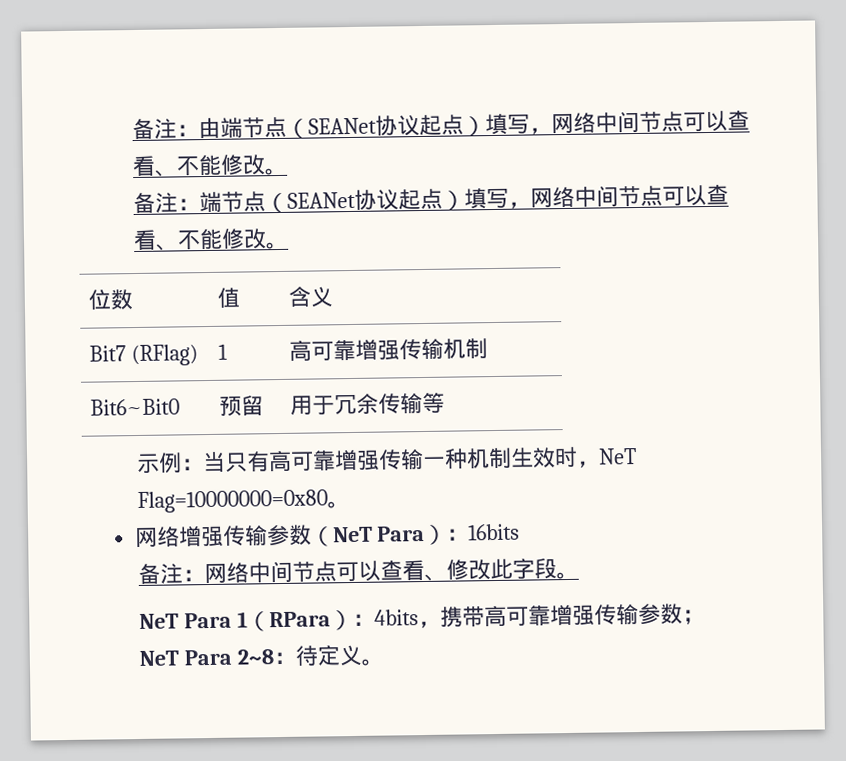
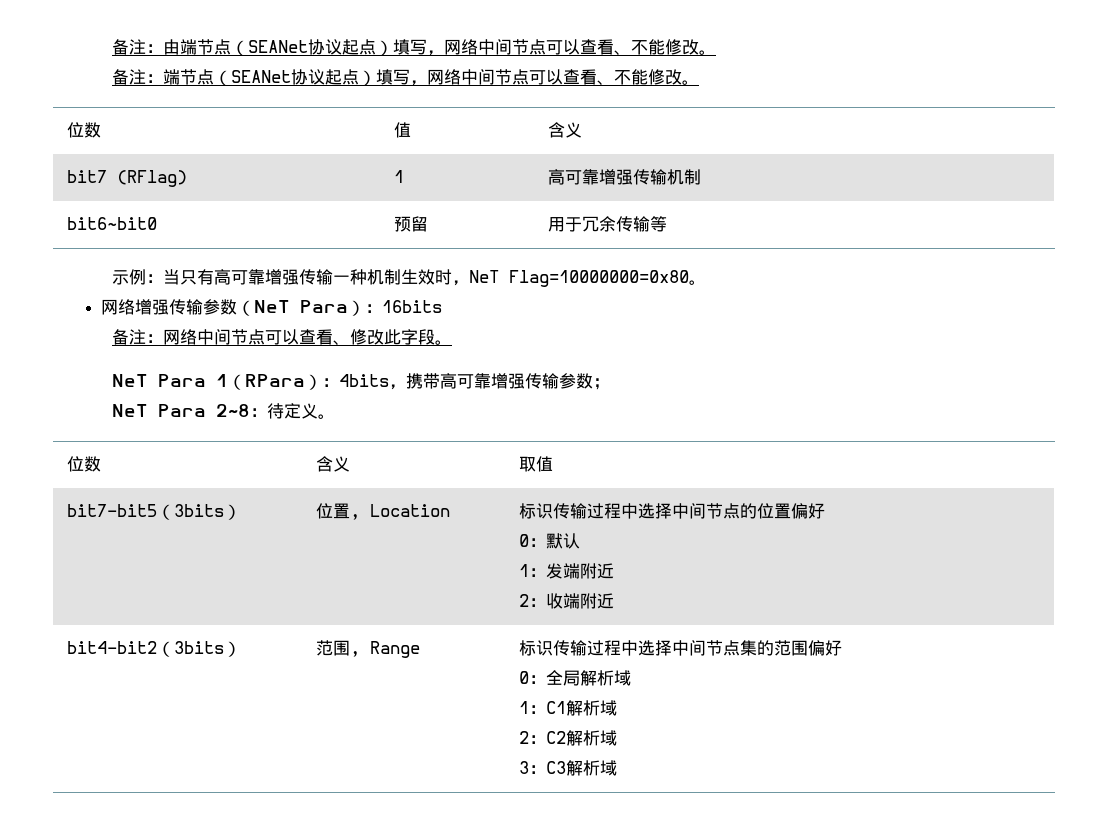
- Bit7 (RFlag) | 1 | 高可靠增强传输机制
+ bit7 (RFlag) | 1 | 高可靠增强传输机制
- Bit6~Bit0 | 预留 | 用于冗余传输等
+ bit6~bit0 | 预留 | 用于冗余传输等
+ 位数 | 含义 | 取值
+ bit7-bit5（3bits） | 位置, Location | 标识传输过程中选择中间节点的位置偏好
+ 0：默认
+ 1：发端附近
+ 2：收端附近
+ bit4-bit2（3bits） | 范围, Range | 标识传输过程中选择中间节点集的范围偏好
+ 0：全局解析域
+ 1：C1解析域
+ 2：C2解析域
+ 3：C3解析域

